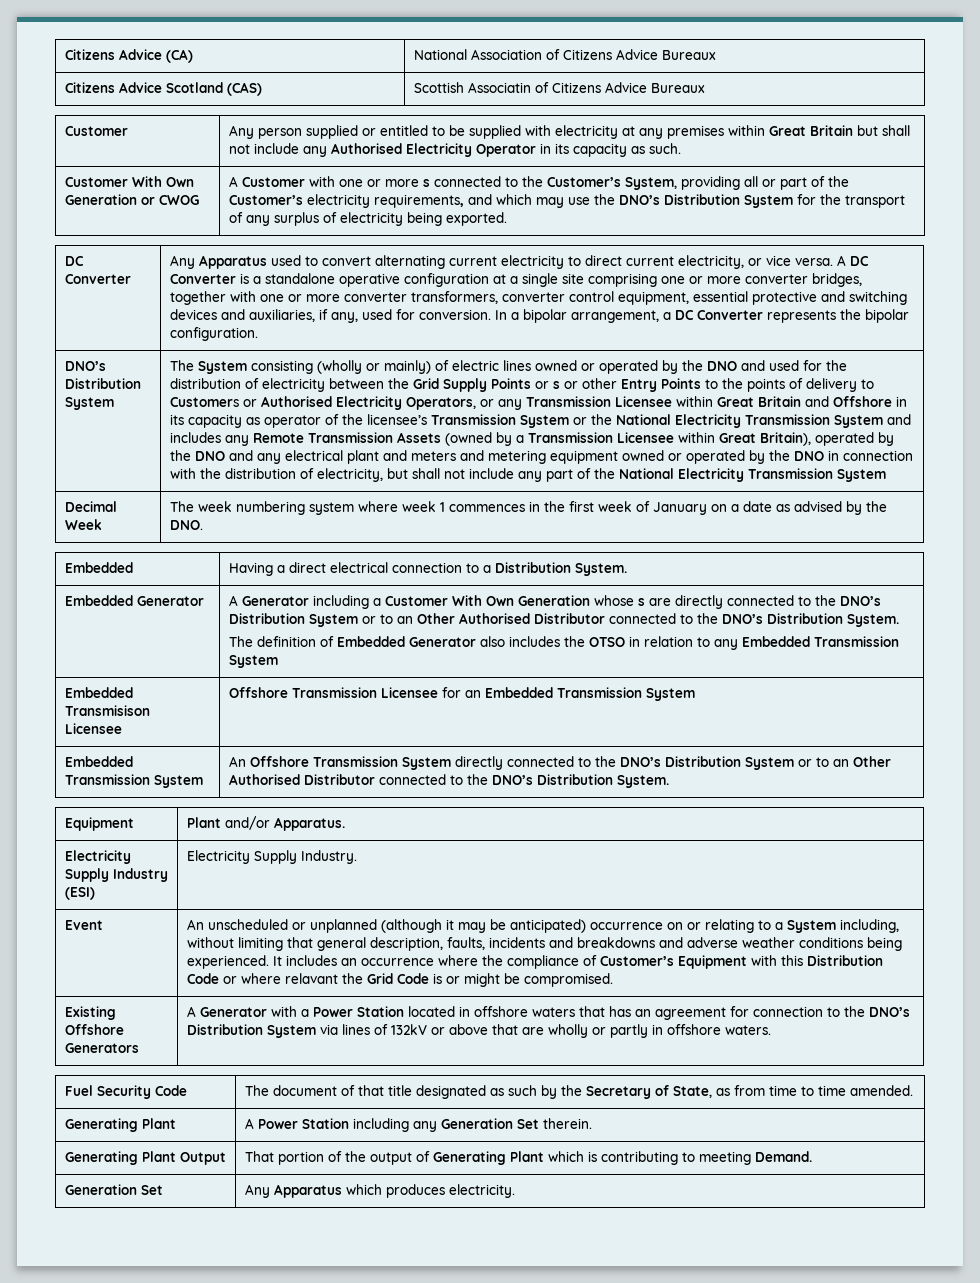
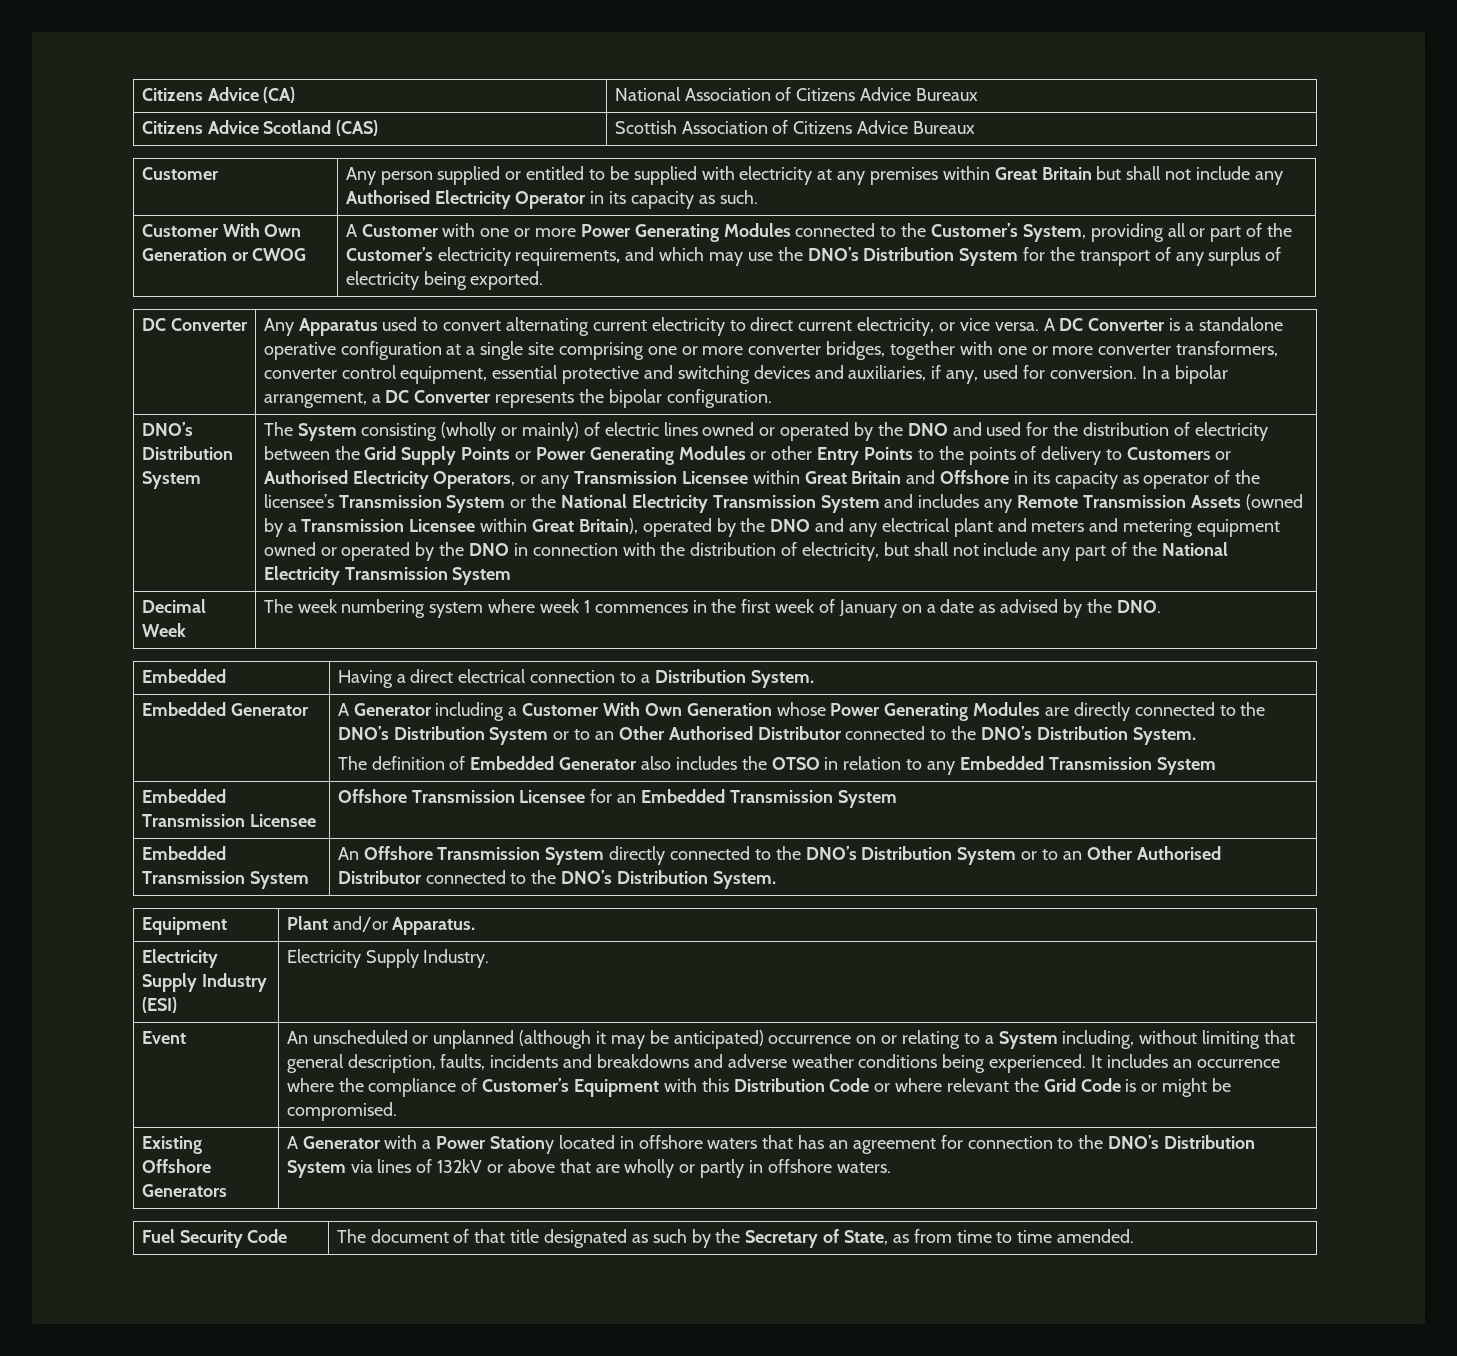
- Citizens Advice Scotland (CAS) | Scottish Associatin of Citizens Advice Bureaux
+ Citizens Advice Scotland (CAS) | Scottish Association of Citizens Advice Bureaux
- A Customer with one or more s connected to the Customer’s System, providing all or part of the Customer’s electricity requirements, and which may use the DNO’s Distribution System for the transport of any surplus of electricity being exported.
+ A Customer with one or more Power Generating Modules connected to the Customer’s System, providing all or part of the Customer’s electricity requirements, and which may use the DNO’s Distribution System for the transport of any surplus of electricity being exported.
- The System consisting (wholly or mainly) of electric lines owned or operated by the DNO and used for the distribution of electricity between the Grid Supply Points or s or other Entry Points to the points of delivery to Customers or Authorised Electricity Operators, or any Transmission Licensee within Great Britain and Offshore in its capacity as operator of the licensee’s Transmission System or the National Electricity Transmission System and includes any Remote Transmission Assets (owned by a Transmission Licensee within Great Britain), operated by the DNO and any electrical plant and meters and metering equipment owned or operated by the DNO in connection with the distribution of electricity, but shall not include any part of the National Electricity Transmission System
+ The System consisting (wholly or mainly) of electric lines owned or operated by the DNO and used for the distribution of electricity between the Grid Supply Points or Power Generating Modules or other Entry Points to the points of delivery to Customers or Authorised Electricity Operators, or any Transmission Licensee within Great Britain and Offshore in its capacity as operator of the licensee’s Transmission System or the National Electricity Transmission System and includes any Remote Transmission Assets (owned by a Transmission Licensee within Great Britain), operated by the DNO and any electrical plant and meters and metering equipment owned or operated by the DNO in connection with the distribution of electricity, but shall not include any part of the National Electricity Transmission System
- A Generator including a Customer With Own Generation whose s are directly connected to the DNO’s Distribution System or to an Other Authorised Distributor connected to the DNO’s Distribution System.
+ A Generator including a Customer With Own Generation whose Power Generating Modules are directly connected to the DNO’s Distribution System or to an Other Authorised Distributor connected to the DNO’s Distribution System.
- Embedded Transmisison Licensee | Offshore Transmission Licensee for an Embedded Transmission System
+ Embedded Transmission Licensee | Offshore Transmission Licensee for an Embedded Transmission System
- It includes an occurrence where the compliance of Customer’s Equipment with this Distribution Code or where relavant the Grid Code is or might be compromised.
+ It includes an occurrence where the compliance of Customer’s Equipment with this Distribution Code or where relevant the Grid Code is or might be compromised.
- Existing Offshore Generators | A Generator with a Power Station located in offshore waters that has an agreement for connection to the DNO’s Distribution System via lines of 132kV or above that are wholly or partly in offshore waters.
+ Existing Offshore Generators | A Generator with a Power Stationy located in offshore waters that has an agreement for connection to the DNO’s Distribution System via lines of 132kV or above that are wholly or partly in offshore waters.
- Generating Plant | A Power Station including any Generation Set therein.
- Generating Plant Output | That portion of the output of Generating Plant which is contributing to meeting Demand.
- Generation Set | Any Apparatus which produces electricity.

